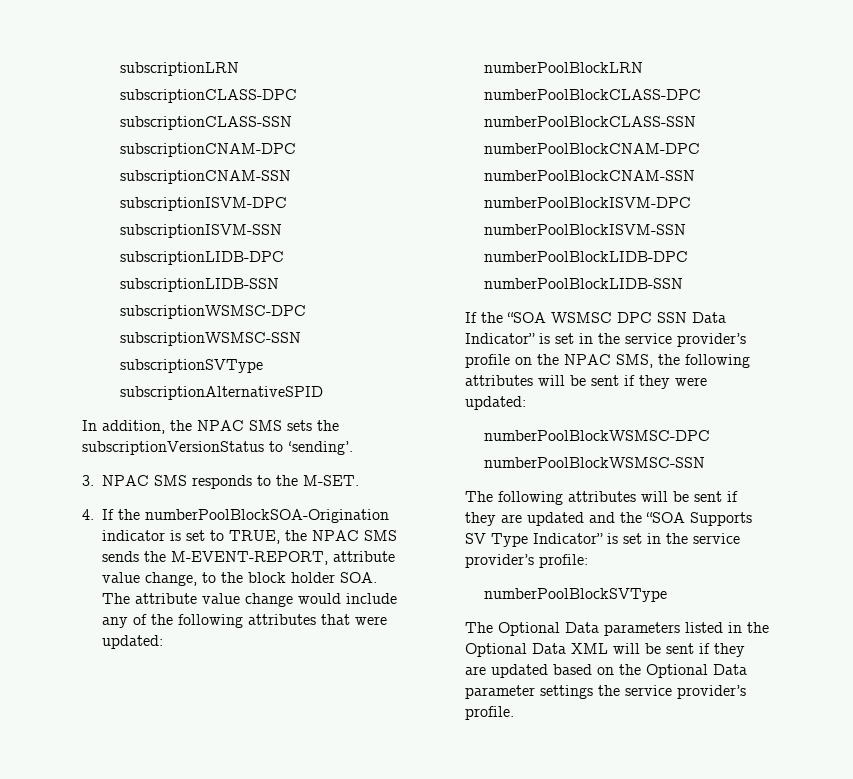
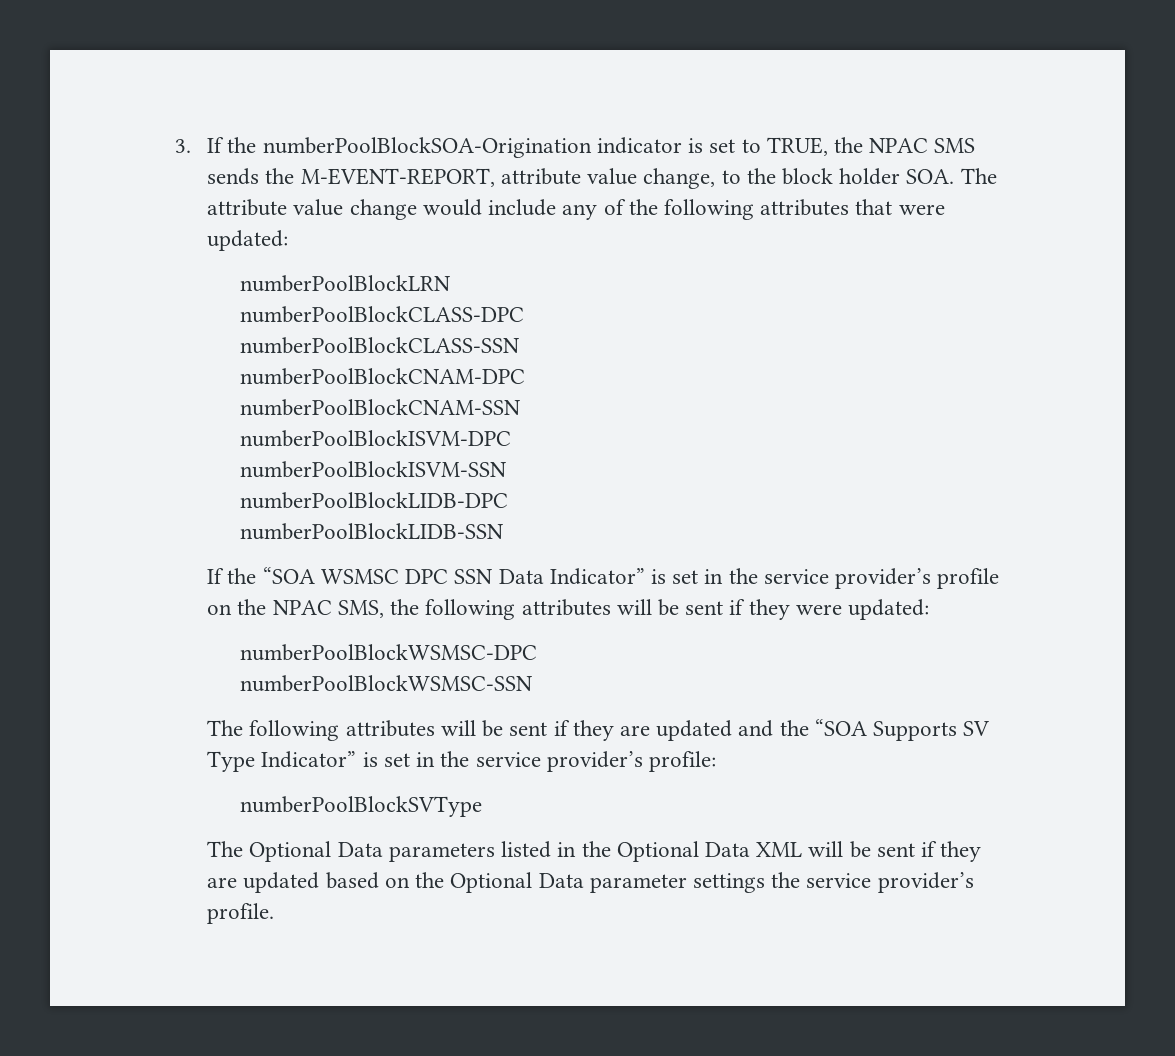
- subscriptionLRN
- subscriptionCLASS-DPC
- subscriptionCLASS-SSN
- subscriptionCNAM-DPC
- subscriptionCNAM-SSN
- subscriptionISVM-DPC
- subscriptionISVM-SSN
- subscriptionLIDB-DPC
- subscriptionLIDB-SSN
- subscriptionWSMSC-DPC
- subscriptionWSMSC-SSN
- subscriptionSVType
- subscriptionAlternativeSPID
- In addition, the NPAC SMS sets the subscriptionVersionStatus to ‘sending’.
- 3. NPAC SMS responds to the M-SET.
- 4. If the numberPoolBlockSOA-Origination indicator is set to TRUE, the NPAC SMS sends the M-EVENT-REPORT, attribute value change, to the block holder SOA. The attribute value change would include any of the following attributes that were updated:
+ 3. If the numberPoolBlockSOA-Origination indicator is set to TRUE, the NPAC SMS sends the M-EVENT-REPORT, attribute value change, to the block holder SOA. The attribute value change would include any of the following attributes that were updated:

